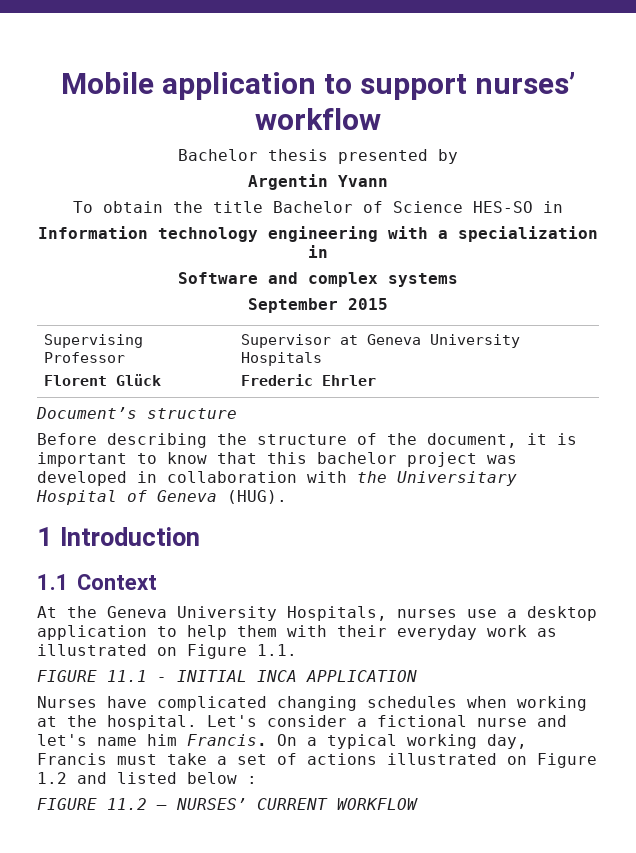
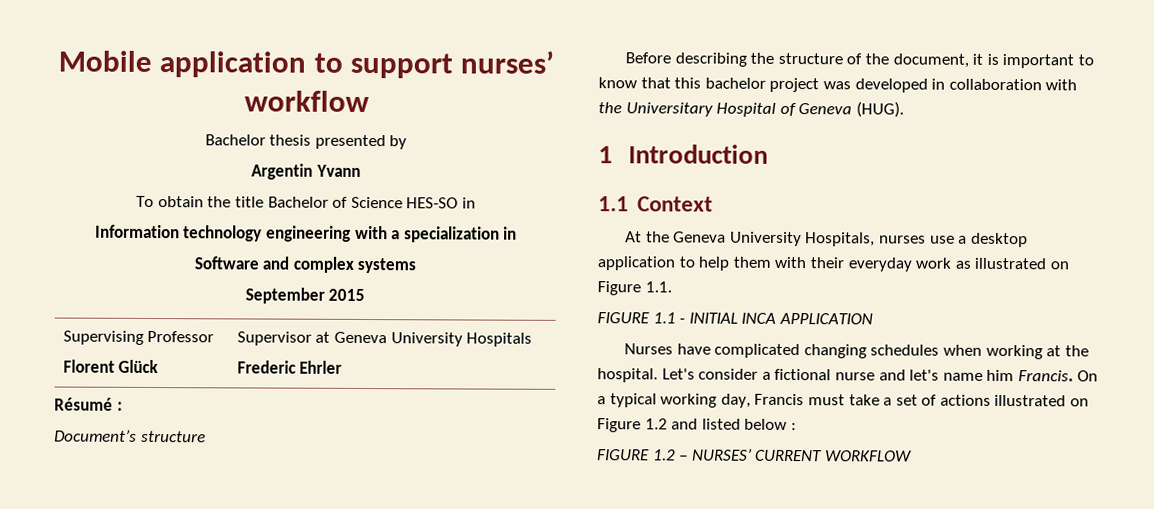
+ Résumé :
- FIGURE 11.1 - INITIAL INCA APPLICATION
+ FIGURE 1.1 - INITIAL INCA APPLICATION
- FIGURE 11.2 – NURSES’ CURRENT WORKFLOW
+ FIGURE 1.2 – NURSES’ CURRENT WORKFLOW

